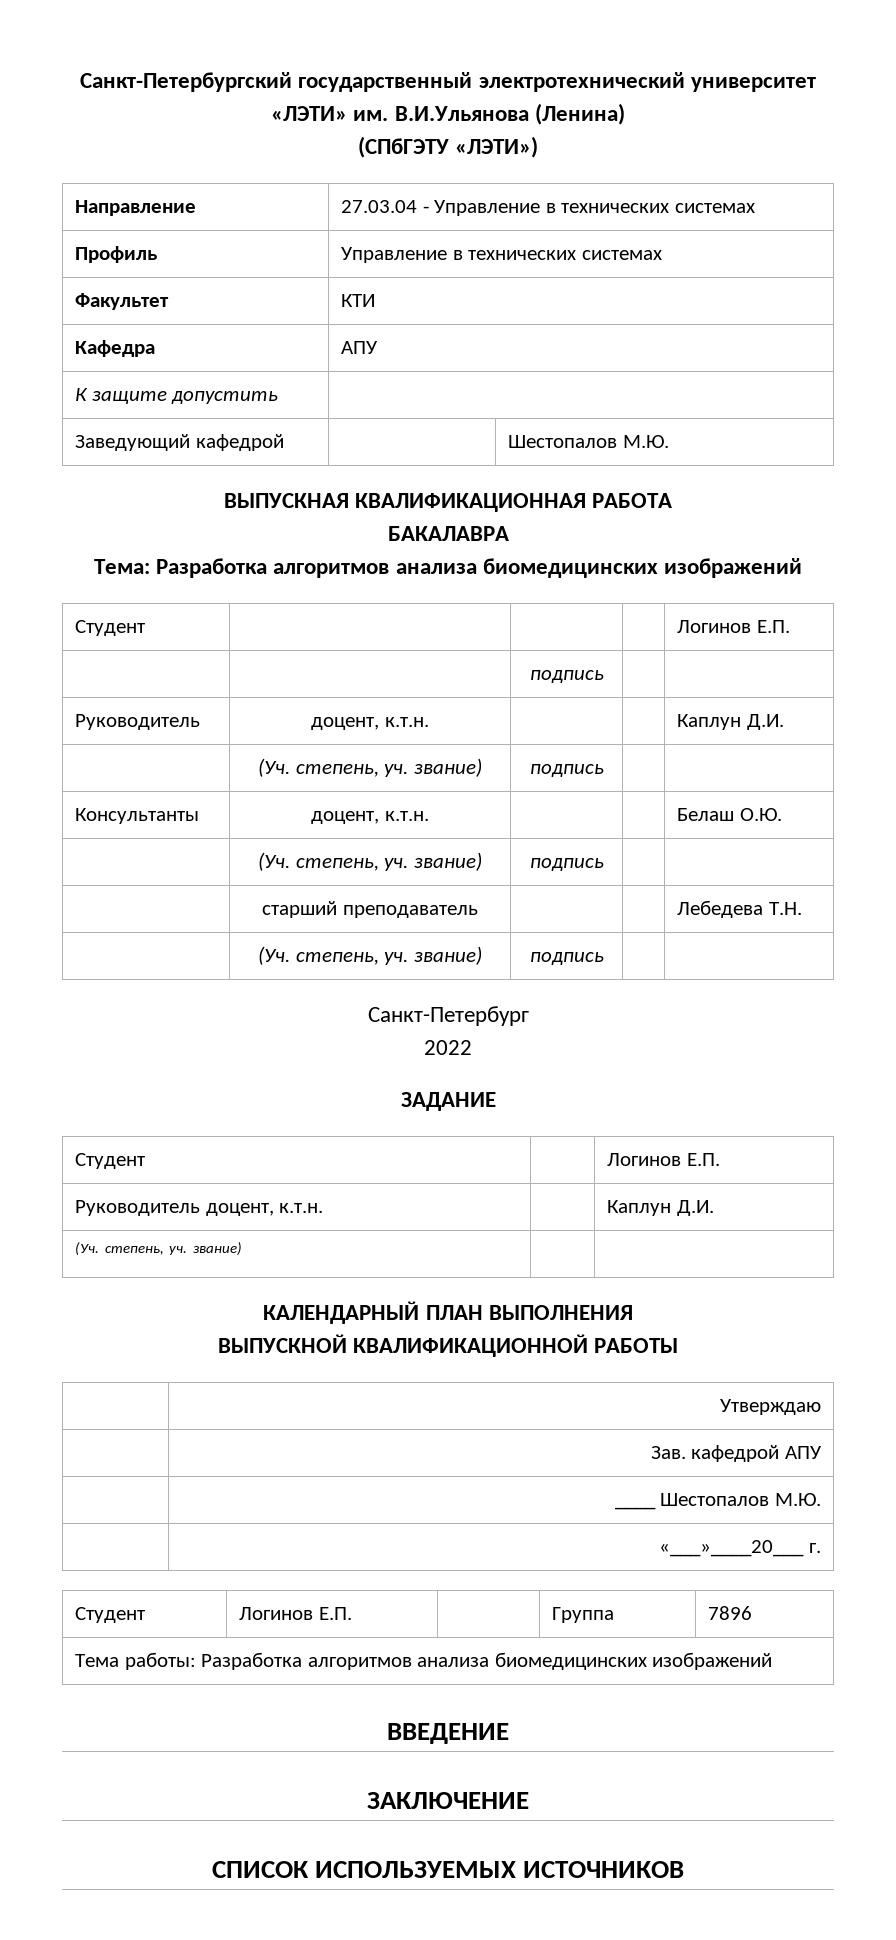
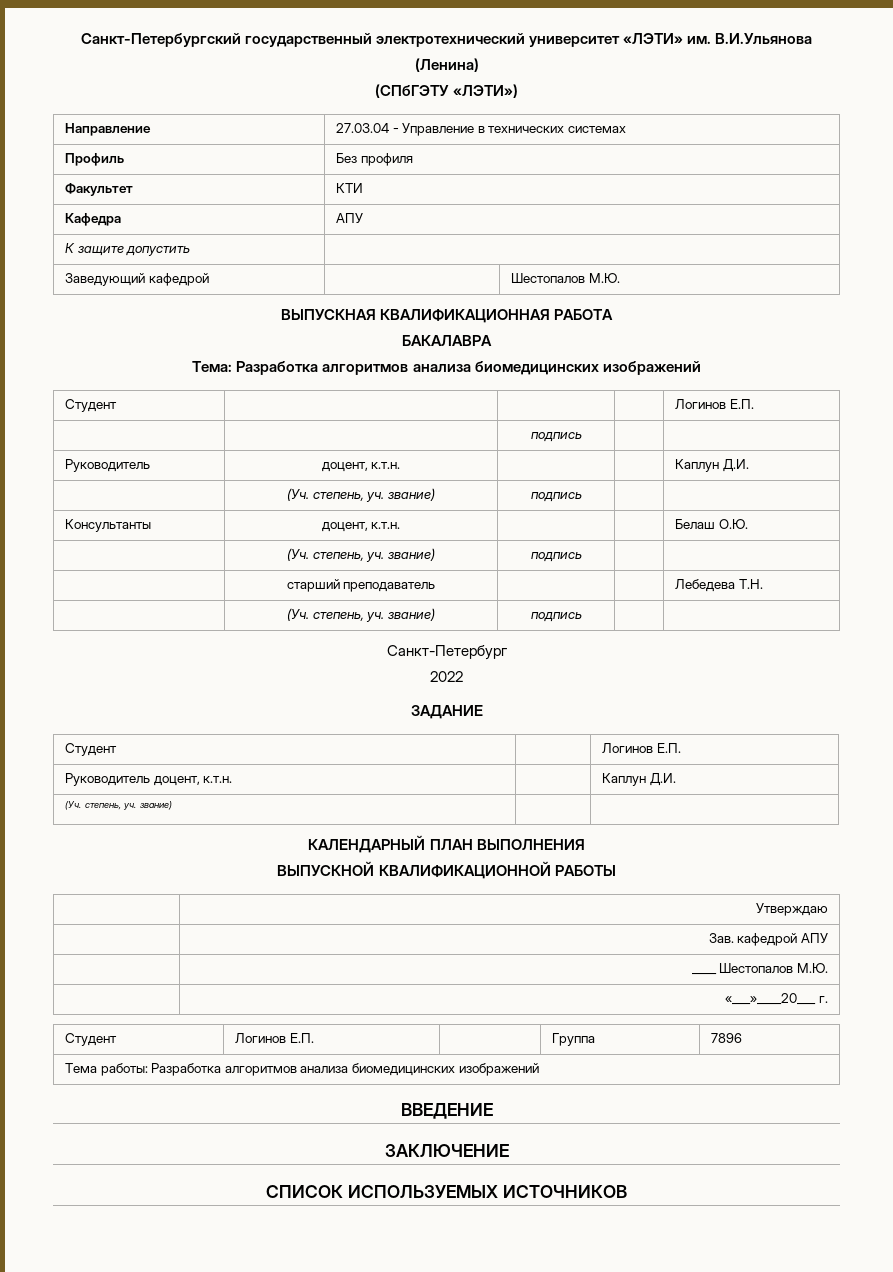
- Профиль | Управление в технических системах
+ Профиль | Без профиля

